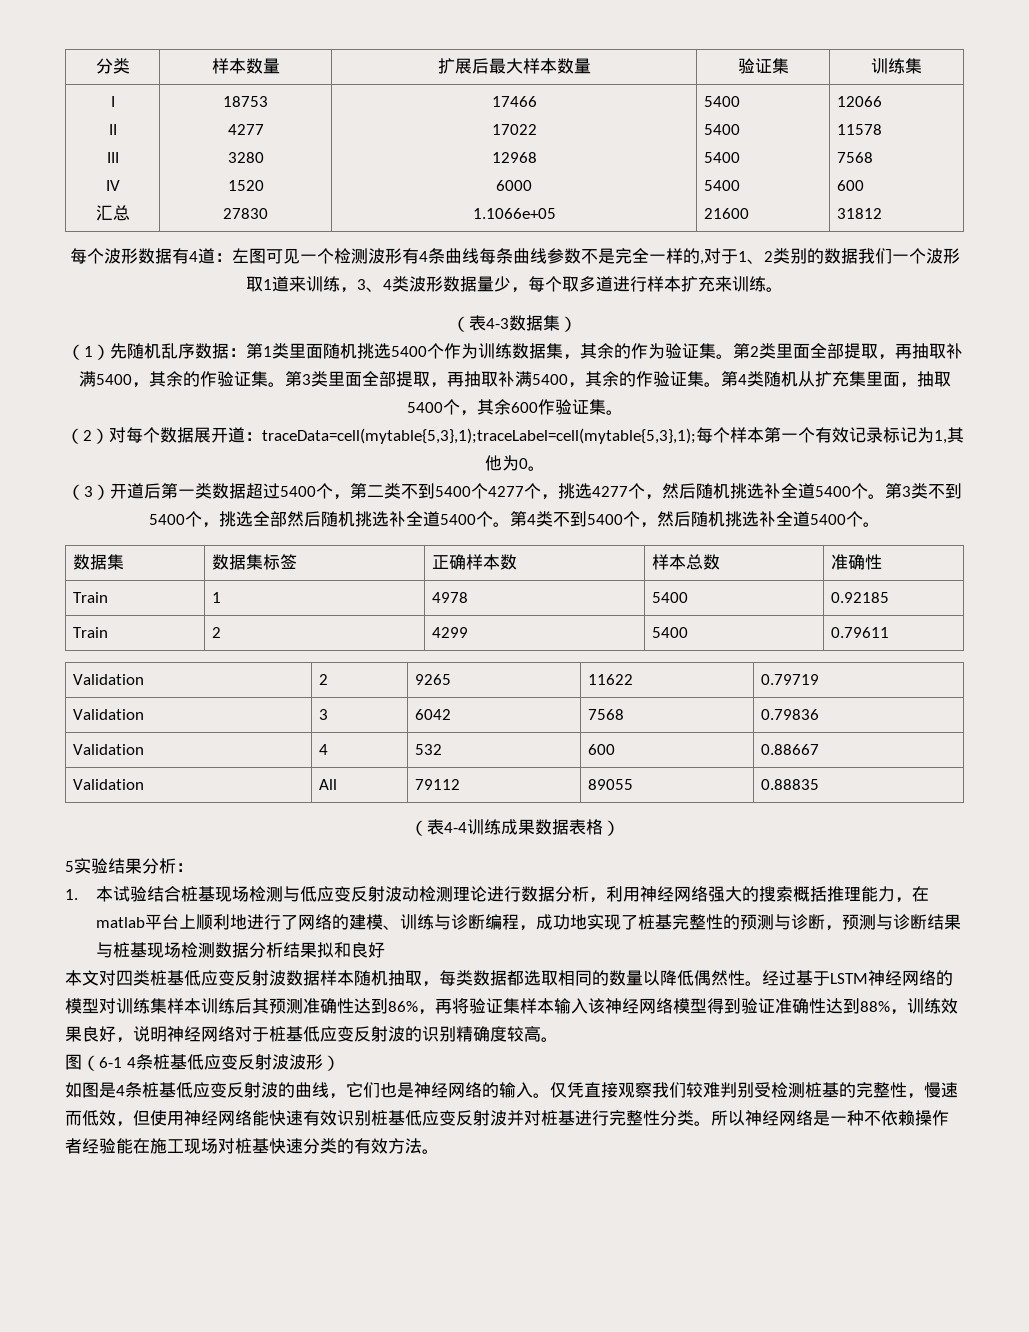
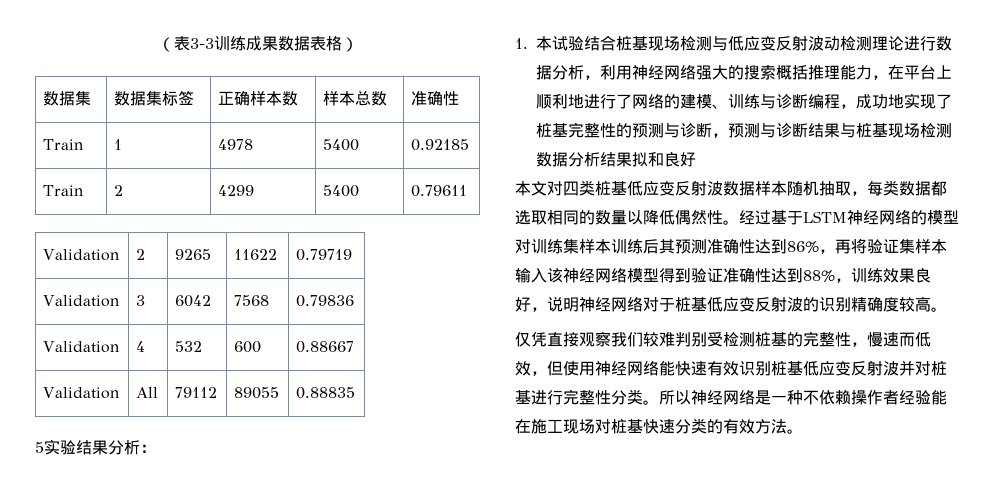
- 分类 | 样本数量 | 扩展后最大样本数量 | 验证集 | 训练集
- I
- II
- III
- IV
- 汇总 | 18753
- 4277
- 3280
- 1520
- 27830 | 17466
- 17022
- 12968
- 6000
- 1.1066e+05 | 5400
- 5400
- 5400
- 5400
- 21600 | 12066
- 11578
- 7568
- 600
- 31812
- 每个波形数据有4道：左图可见一个检测波形有4条曲线每条曲线参数不是完全一样的,对于1、2类别的数据我们一个波形取1道来训练，3、4类波形数据量少，每个取多道进行样本扩充来训练。
- （表4-3数据集）
- （1）先随机乱序数据：第1类里面随机挑选5400个作为训练数据集，其余的作为验证集。第2类里面全部提取，再抽取补满5400，其余的作验证集。第3类里面全部提取，再抽取补满5400，其余的作验证集。第4类随机从扩充集里面，抽取5400个，其余600作验证集。
- （2）对每个数据展开道：traceData=cell(mytable{5,3},1);traceLabel=cell(mytable{5,3},1);每个样本第一个有效记录标记为1,其他为0。
- （3）开道后第一类数据超过5400个，第二类不到5400个4277个，挑选4277个，然后随机挑选补全道5400个。第3类不到5400个，挑选全部然后随机挑选补全道5400个。第4类不到5400个，然后随机挑选补全道5400个。
+ （表3-3训练成果数据表格）
- （表4-4训练成果数据表格）
- 1.本试验结合桩基现场检测与低应变反射波动检测理论进行数据分析，利用神经网络强大的搜索概括推理能力，在matlab平台上顺利地进行了网络的建模、训练与诊断编程，成功地实现了桩基完整性的预测与诊断，预测与诊断结果与桩基现场检测数据分析结果拟和良好
+ 1.本试验结合桩基现场检测与低应变反射波动检测理论进行数据分析，利用神经网络强大的搜索概括推理能力，在平台上顺利地进行了网络的建模、训练与诊断编程，成功地实现了桩基完整性的预测与诊断，预测与诊断结果与桩基现场检测数据分析结果拟和良好
- 图（6-1 4条桩基低应变反射波波形）
- 如图是4条桩基低应变反射波的曲线，它们也是神经网络的输入。

